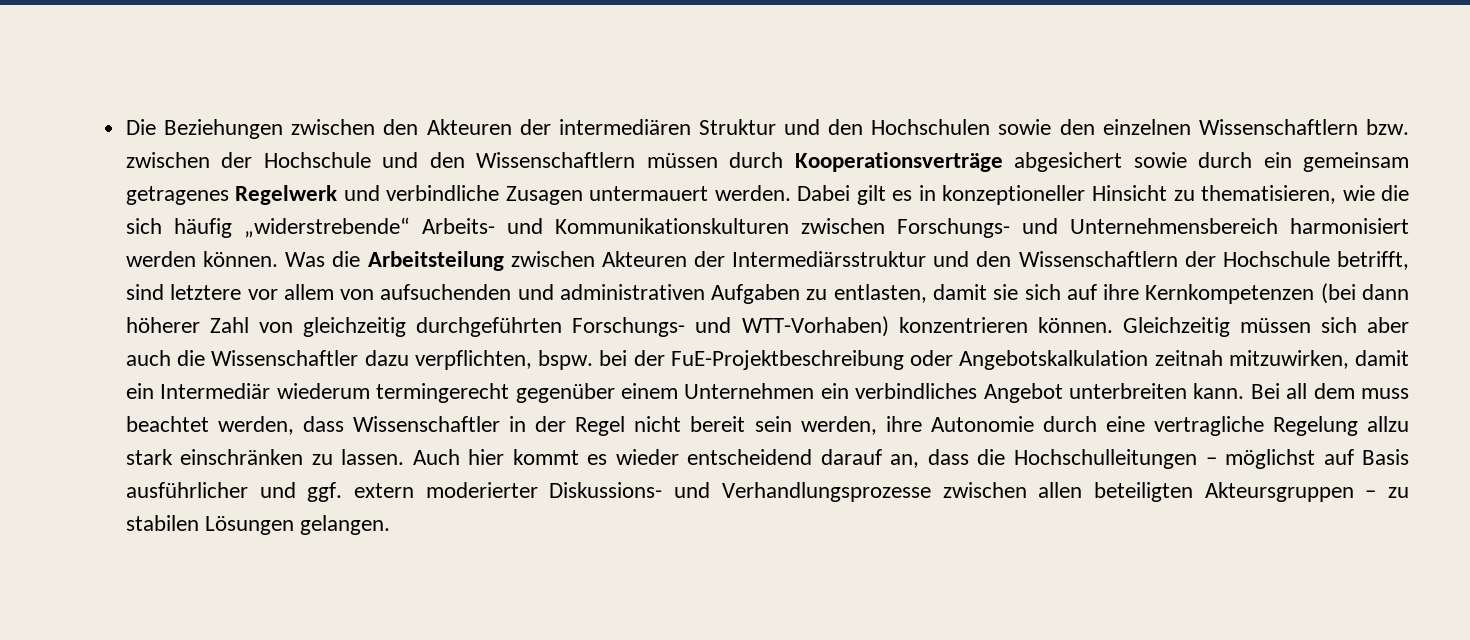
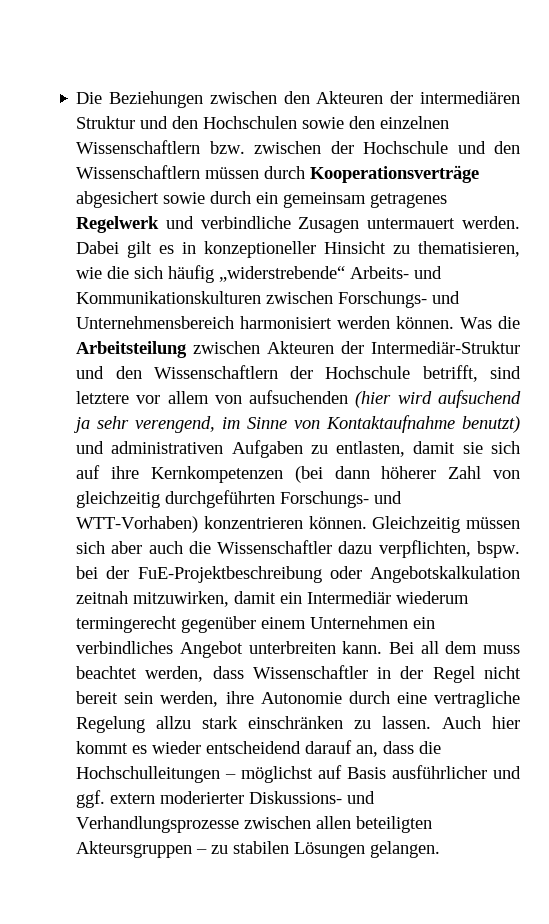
- Was die Arbeitsteilung zwischen Akteuren der Intermediärsstruktur und den Wissenschaftlern der Hochschule betrifft, sind letztere vor allem von aufsuchenden und administrativen Aufgaben zu entlasten, damit sie sich auf ihre Kernkompetenzen (bei dann höherer Zahl von gleichzeitig durchgeführten Forschungs- und WTT-Vorhaben) konzentrieren können.
+ Was die Arbeitsteilung zwischen Akteuren der Intermediär-Struktur und den Wissenschaftlern der Hochschule betrifft, sind letztere vor allem von aufsuchenden (hier wird aufsuchend ja sehr verengend, im Sinne von Kontaktaufnahme benutzt) und administrativen Aufgaben zu entlasten, damit sie sich auf ihre Kernkompetenzen (bei dann höherer Zahl von gleichzeitig durchgeführten Forschungs- und WTT-Vorhaben) konzentrieren können.

